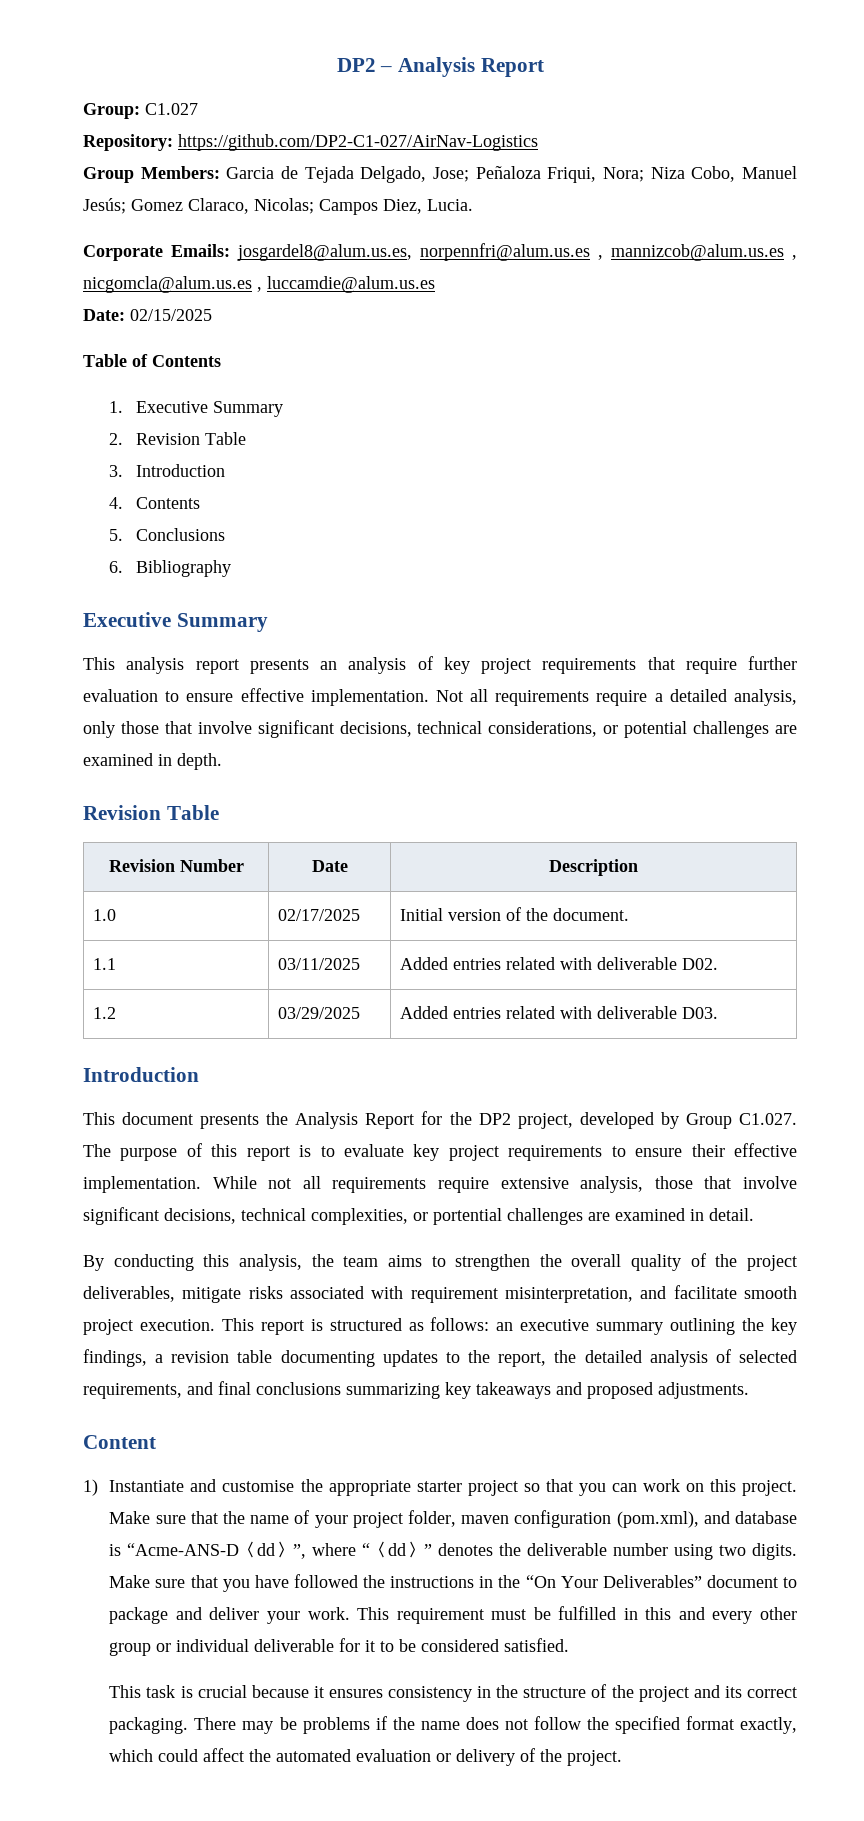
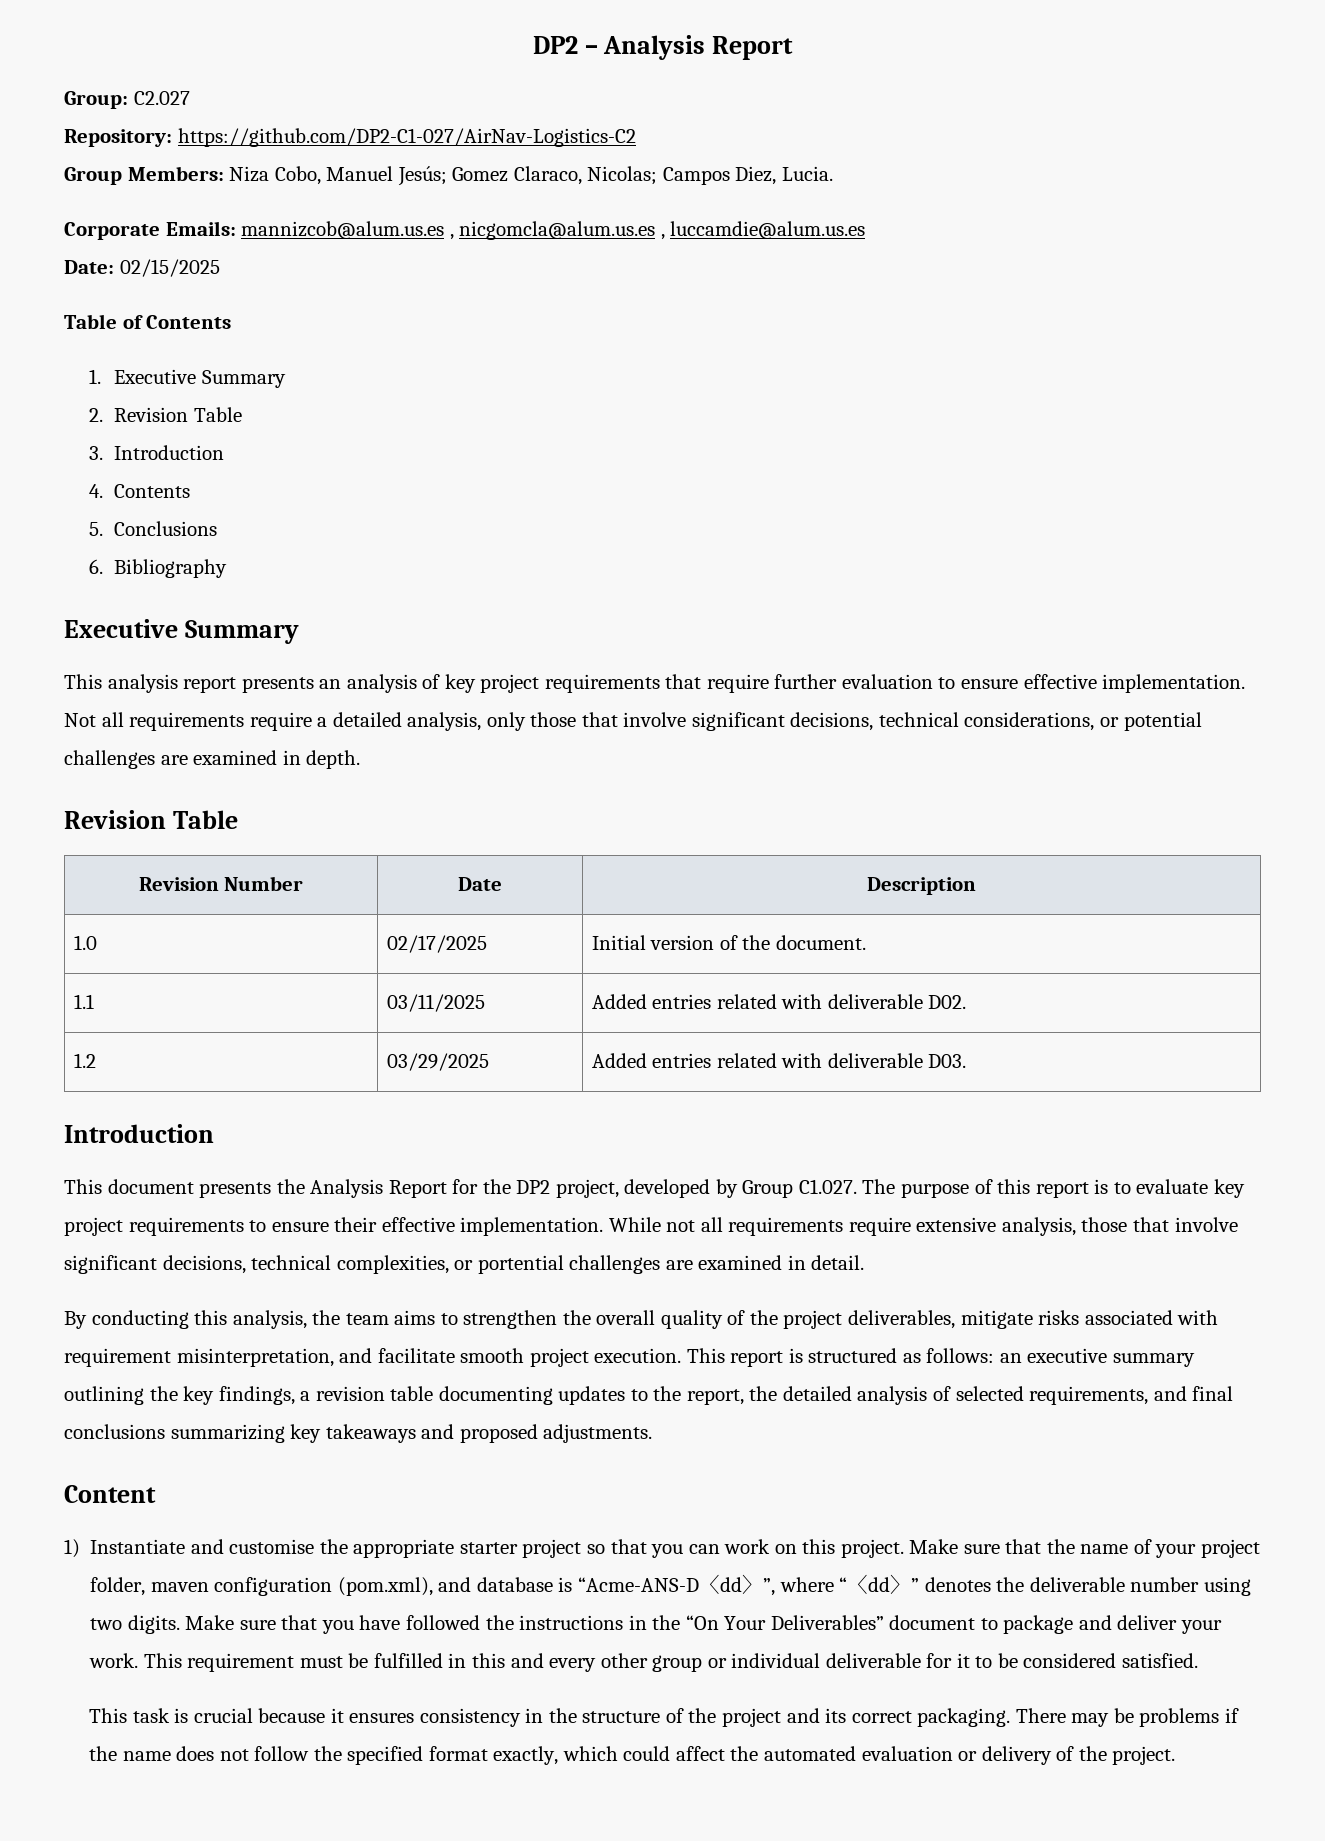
- Group: C1.027
+ Group: C2.027
- Repository: https://github.com/DP2-C1-027/AirNav-Logistics
+ Repository: https://github.com/DP2-C1-027/AirNav-Logistics-C2
- Group Members: Garcia de Tejada Delgado, Jose; Peñaloza Friqui, Nora; Niza Cobo, Manuel Jesús; Gomez Claraco, Nicolas; Campos Diez, Lucia.
+ Group Members: Niza Cobo, Manuel Jesús; Gomez Claraco, Nicolas; Campos Diez, Lucia.
- Corporate Emails: josgardel8@alum.us.es, norpennfri@alum.us.es , mannizcob@alum.us.es , nicgomcla@alum.us.es , luccamdie@alum.us.es
+ Corporate Emails: mannizcob@alum.us.es , nicgomcla@alum.us.es , luccamdie@alum.us.es

